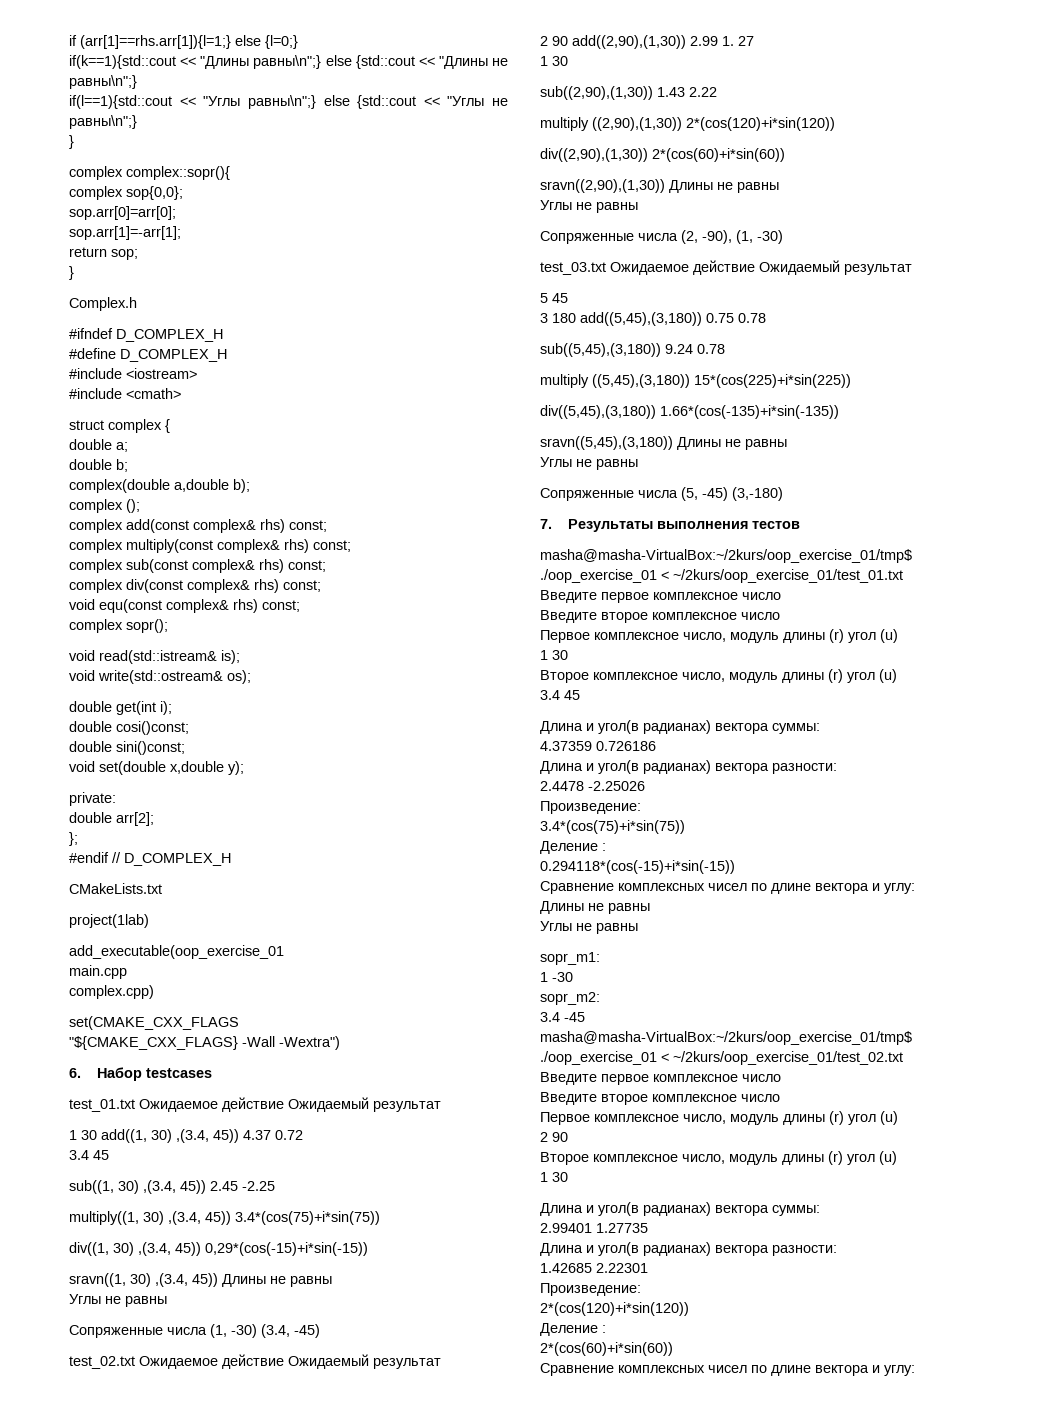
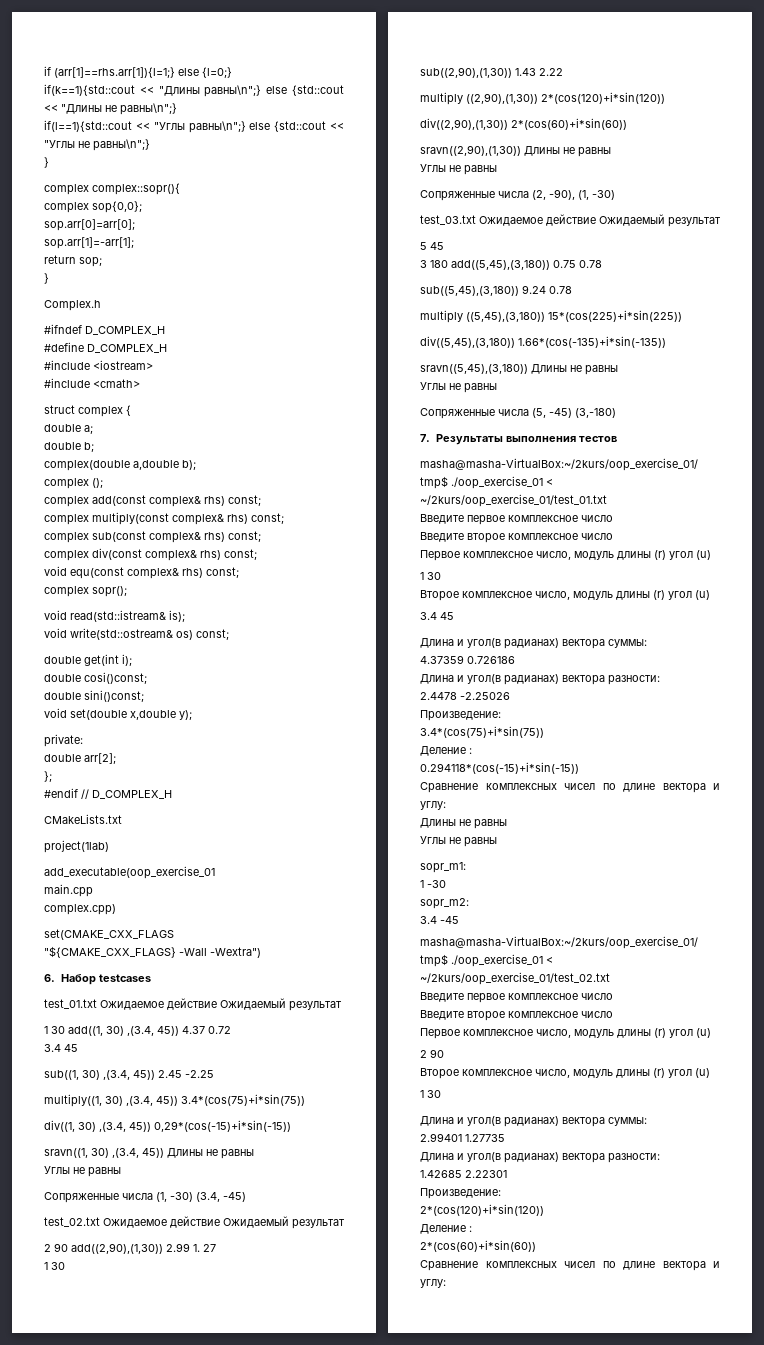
- void write(std::ostream& os);
+ void write(std::ostream& os) const;

